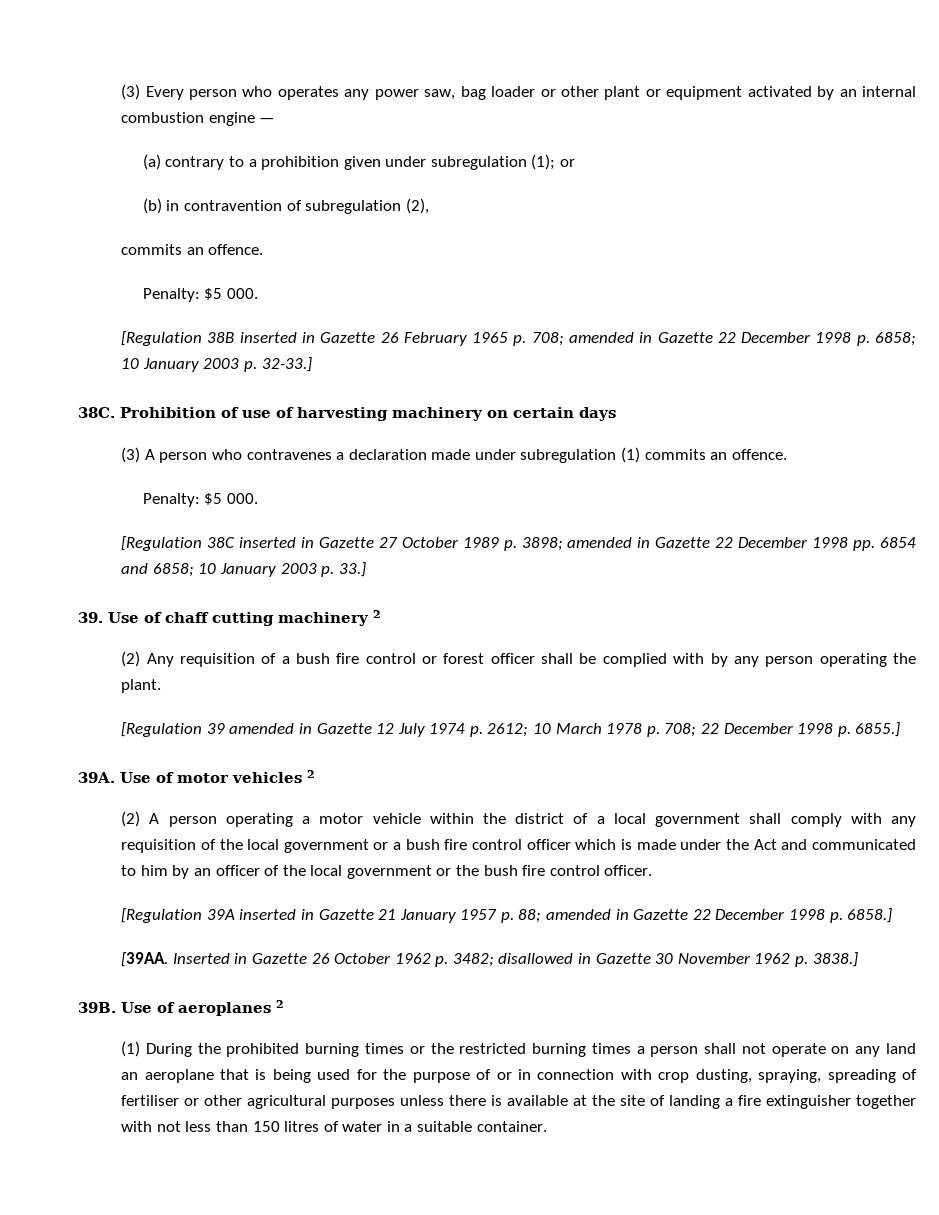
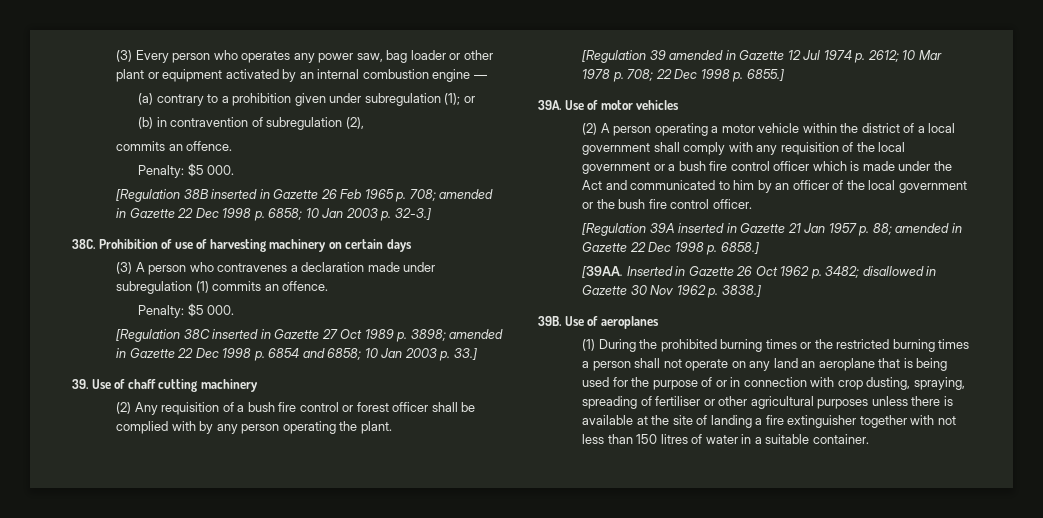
- [Regulation 38B inserted in Gazette 26 February 1965 p. 708; amended in Gazette 22 December 1998 p. 6858; 10 January 2003 p. 32-33.]
+ [Regulation 38B inserted in Gazette 26 Feb 1965 p. 708; amended in Gazette 22 Dec 1998 p. 6858; 10 Jan 2003 p. 32-3.]
- [Regulation 38C inserted in Gazette 27 October 1989 p. 3898; amended in Gazette 22 December 1998 pp. 6854 and 6858; 10 January 2003 p. 33.]
+ [Regulation 38C inserted in Gazette 27 Oct 1989 p. 3898; amended in Gazette 22 Dec 1998 p. 6854 and 6858; 10 Jan 2003 p. 33.]
- 39. Use of chaff cutting machinery 2
+ 39. Use of chaff cutting machinery
- [Regulation 39 amended in Gazette 12 July 1974 p. 2612; 10 March 1978 p. 708; 22 December 1998 p. 6855.]
+ [Regulation 39 amended in Gazette 12 Jul 1974 p. 2612; 10 Mar 1978 p. 708; 22 Dec 1998 p. 6855.]
- Use of motor vehicles 2
+ Use of motor vehicles
- [Regulation 39A inserted in Gazette 21 January 1957 p. 88; amended in Gazette 22 December 1998 p. 6858.]
+ [Regulation 39A inserted in Gazette 21 Jan 1957 p. 88; amended in Gazette 22 Dec 1998 p. 6858.]
- Inserted in Gazette 26 October 1962 p. 3482; disallowed in Gazette 30 November 1962 p. 3838.]
+ Inserted in Gazette 26 Oct 1962 p. 3482; disallowed in Gazette 30 Nov 1962 p. 3838.]
- Use of aeroplanes 2
+ Use of aeroplanes

